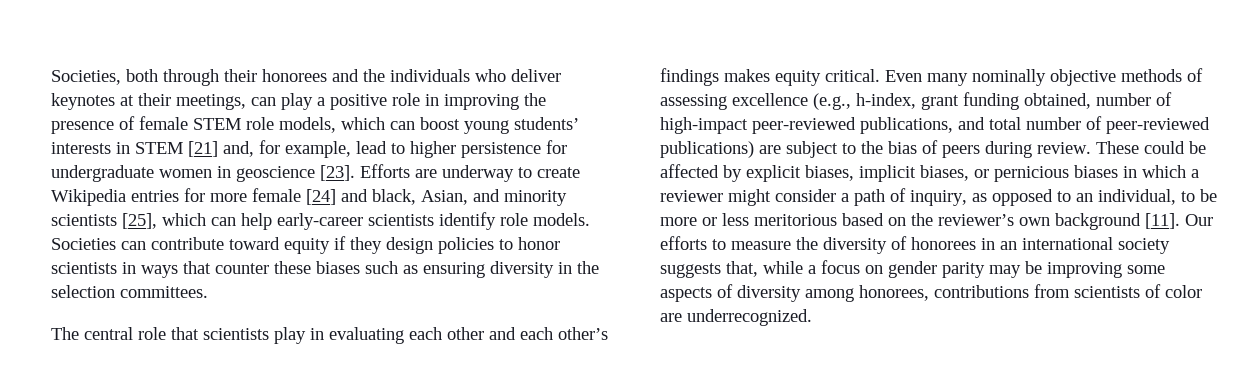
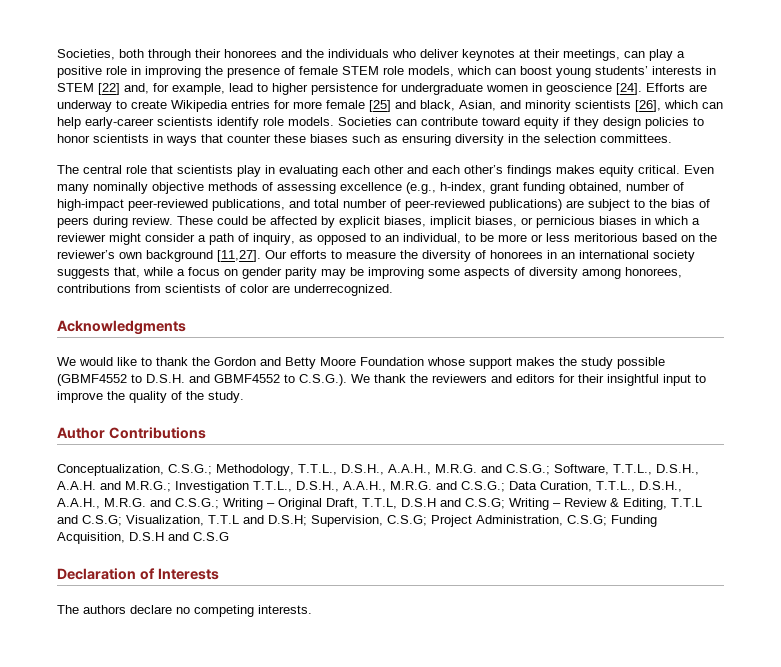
- Societies, both through their honorees and the individuals who deliver keynotes at their meetings, can play a positive role in improving the presence of female STEM role models, which can boost young students’ interests in STEM [21] and, for example, lead to higher persistence for undergraduate women in geoscience [23].
+ Societies, both through their honorees and the individuals who deliver keynotes at their meetings, can play a positive role in improving the presence of female STEM role models, which can boost young students’ interests in STEM [22] and, for example, lead to higher persistence for undergraduate women in geoscience [24].
- Efforts are underway to create Wikipedia entries for more female [24] and black, Asian, and minority scientists [25], which can help early-career scientists identify role models.
+ Efforts are underway to create Wikipedia entries for more female [25] and black, Asian, and minority scientists [26], which can help early-career scientists identify role models.
- These could be affected by explicit biases, implicit biases, or pernicious biases in which a reviewer might consider a path of inquiry, as opposed to an individual, to be more or less meritorious based on the reviewer’s own background [11].
+ These could be affected by explicit biases, implicit biases, or pernicious biases in which a reviewer might consider a path of inquiry, as opposed to an individual, to be more or less meritorious based on the reviewer’s own background [11,27].
+ Acknowledgments
+ We would like to thank the Gordon and Betty Moore Foundation whose support makes the study possible (GBMF4552 to D.S.H. and GBMF4552 to C.S.G.). We thank the reviewers and editors for their insightful input to improve the quality of the study.
+ Author Contributions
+ Conceptualization, C.S.G.; Methodology, T.T.L., D.S.H., A.A.H., M.R.G. and C.S.G.; Software, T.T.L., D.S.H., A.A.H. and M.R.G.; Investigation T.T.L., D.S.H., A.A.H., M.R.G. and C.S.G.; Data Curation, T.T.L., D.S.H., A.A.H., M.R.G. and C.S.G.; Writing – Original Draft, T.T.L, D.S.H and C.S.G; Writing – Review & Editing, T.T.L and C.S.G; Visualization, T.T.L and D.S.H; Supervision, C.S.G; Project Administration, C.S.G; Funding Acquisition, D.S.H and C.S.G
+ Declaration of Interests
+ The authors declare no competing interests.

